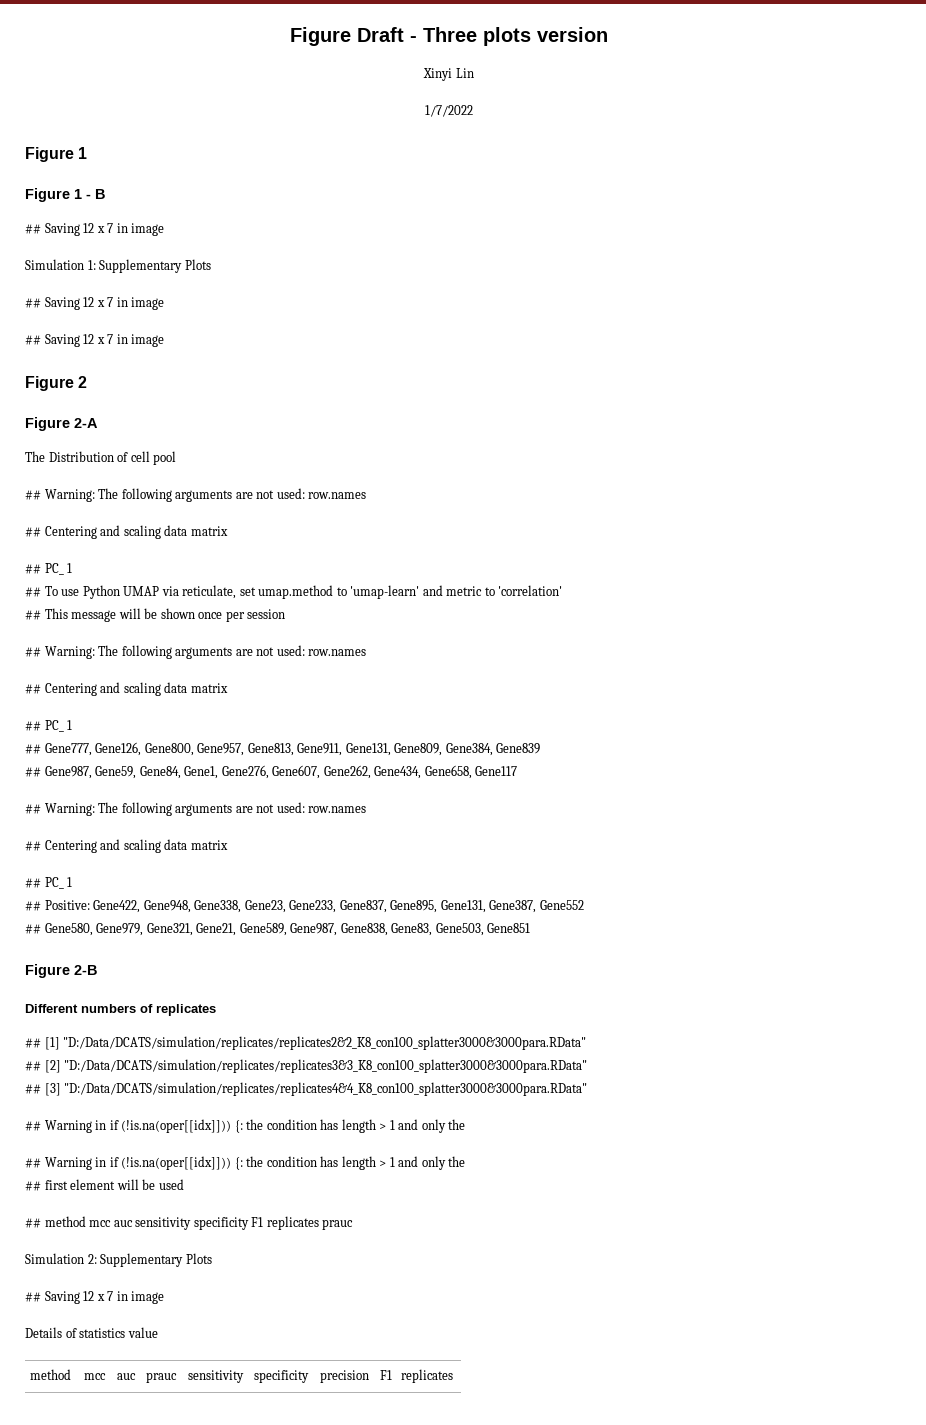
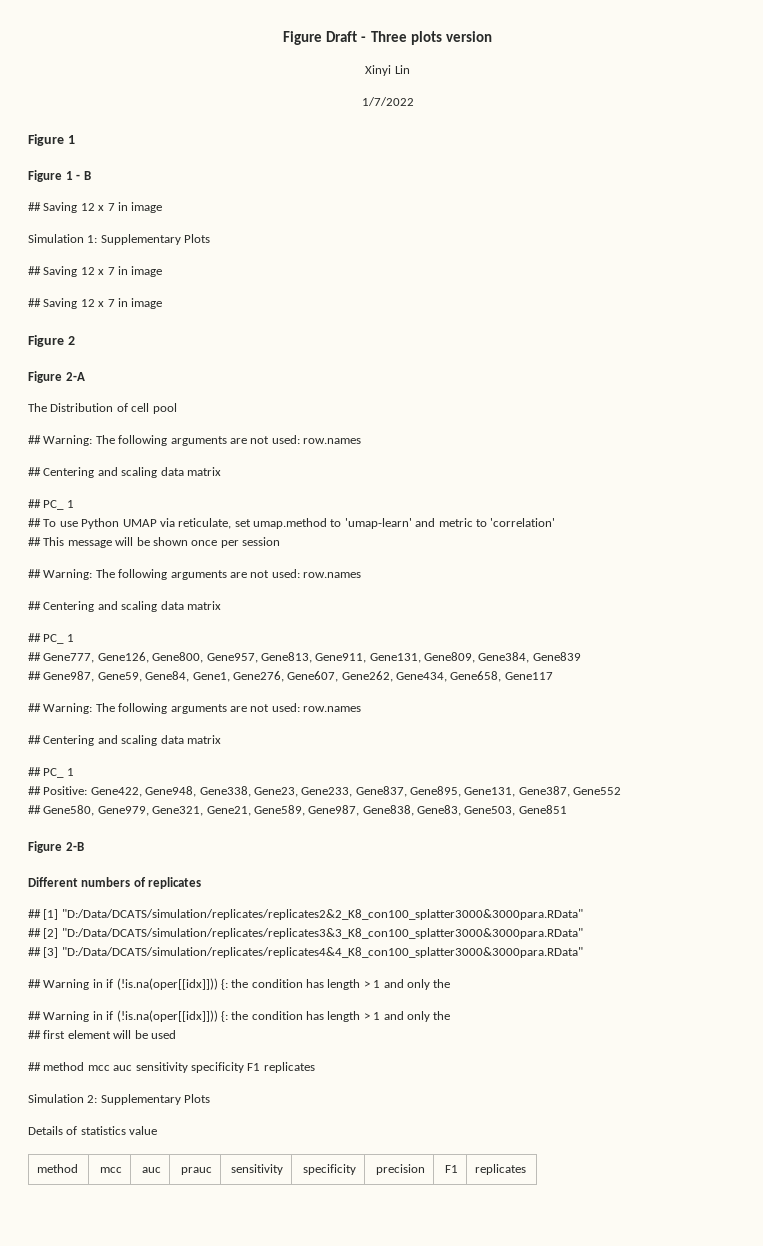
- ## method mcc auc sensitivity specificity F1 replicates prauc
+ ## method mcc auc sensitivity specificity F1 replicates
  Simulation 2: Supplementary Plots
- ## Saving 12 x 7 in image

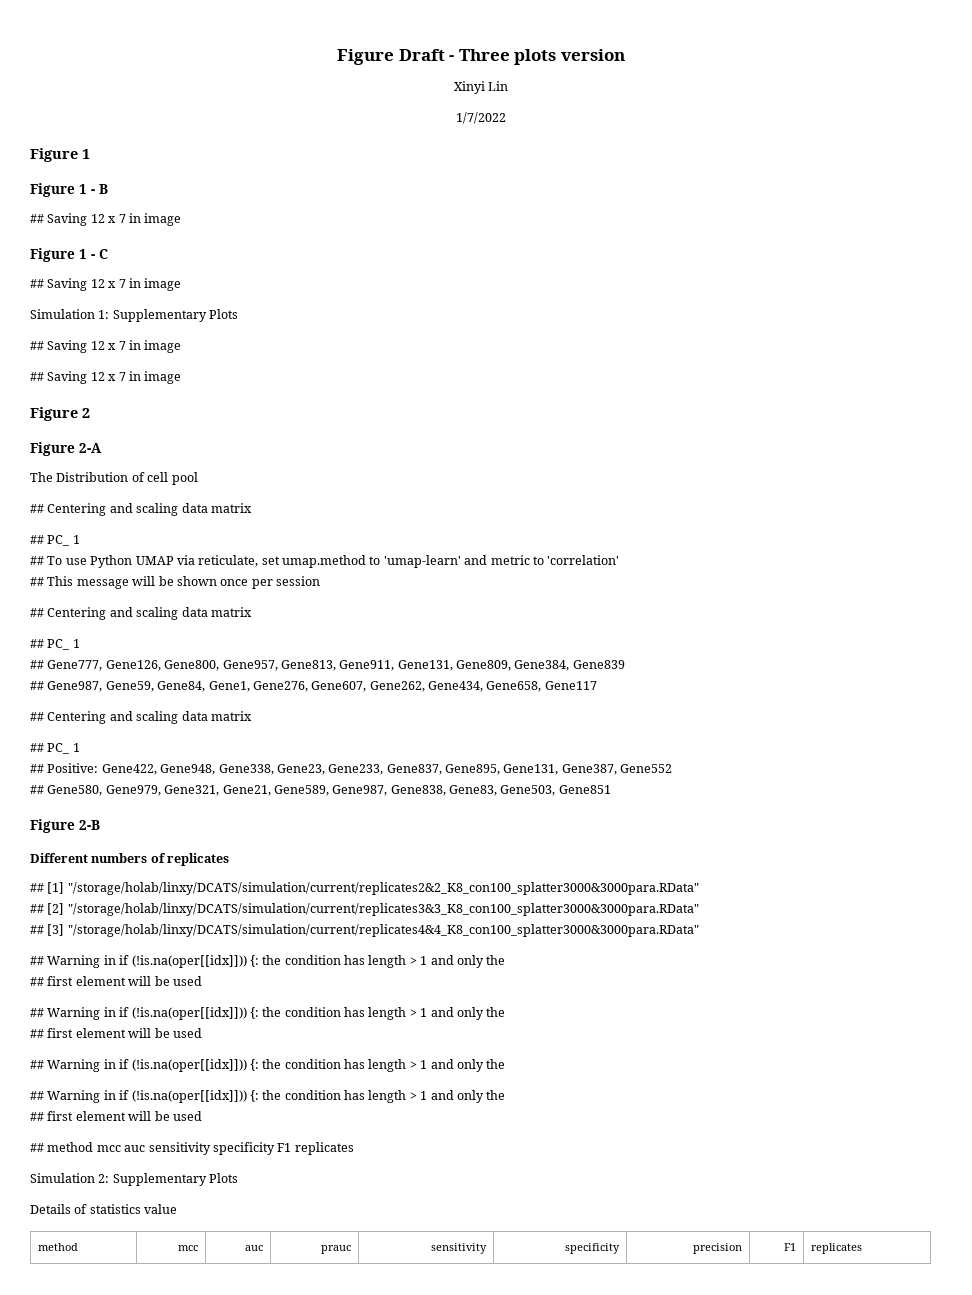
+ Figure 1 - C
+ ## Saving 12 x 7 in image
  The Distribution of cell pool
- ## Warning: The following arguments are not used: row.names
  ## This message will be shown once per session
- ## Warning: The following arguments are not used: row.names
  ## Gene987, Gene59, Gene84, Gene1, Gene276, Gene607, Gene262, Gene434, Gene658, Gene117
- ## Warning: The following arguments are not used: row.names
- ## [1] "D:/Data/DCATS/simulation/replicates/replicates2&2_K8_con100_splatter3000&3000para.RData"
+ ## [1] "/storage/holab/linxy/DCATS/simulation/current/replicates2&2_K8_con100_splatter3000&3000para.RData"
- ## [2] "D:/Data/DCATS/simulation/replicates/replicates3&3_K8_con100_splatter3000&3000para.RData"
+ ## [2] "/storage/holab/linxy/DCATS/simulation/current/replicates3&3_K8_con100_splatter3000&3000para.RData"
- ## [3] "D:/Data/DCATS/simulation/replicates/replicates4&4_K8_con100_splatter3000&3000para.RData"
+ ## [3] "/storage/holab/linxy/DCATS/simulation/current/replicates4&4_K8_con100_splatter3000&3000para.RData"
+ ## Warning in if (!is.na(oper[[idx]])) {: the condition has length > 1 and only the
+ ## first element will be used
+ ## Warning in if (!is.na(oper[[idx]])) {: the condition has length > 1 and only the
+ ## first element will be used

